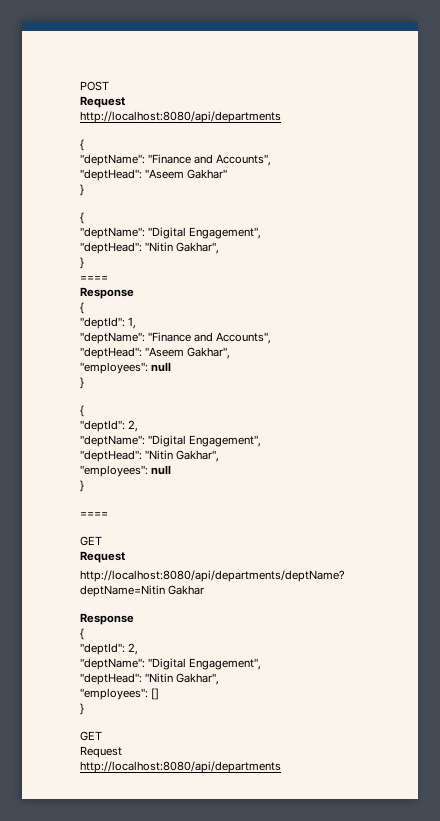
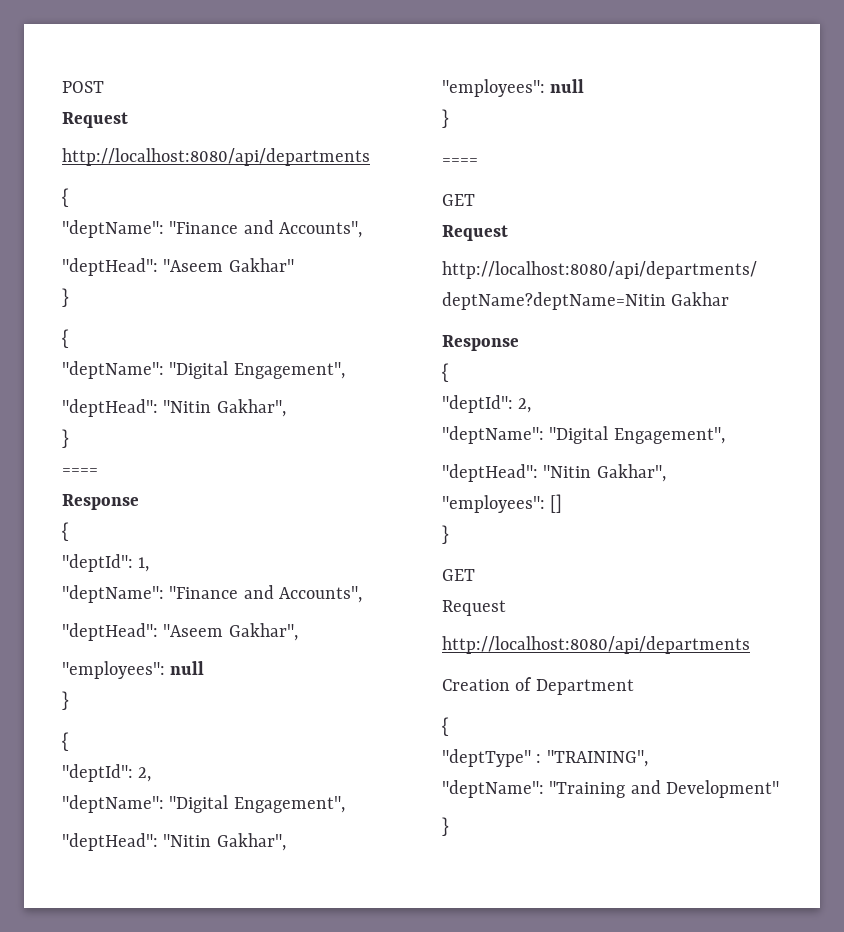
+ Creation of Department
+ {
+ "deptType" : "TRAINING",
+ "deptName": "Training and Development"
+ }

